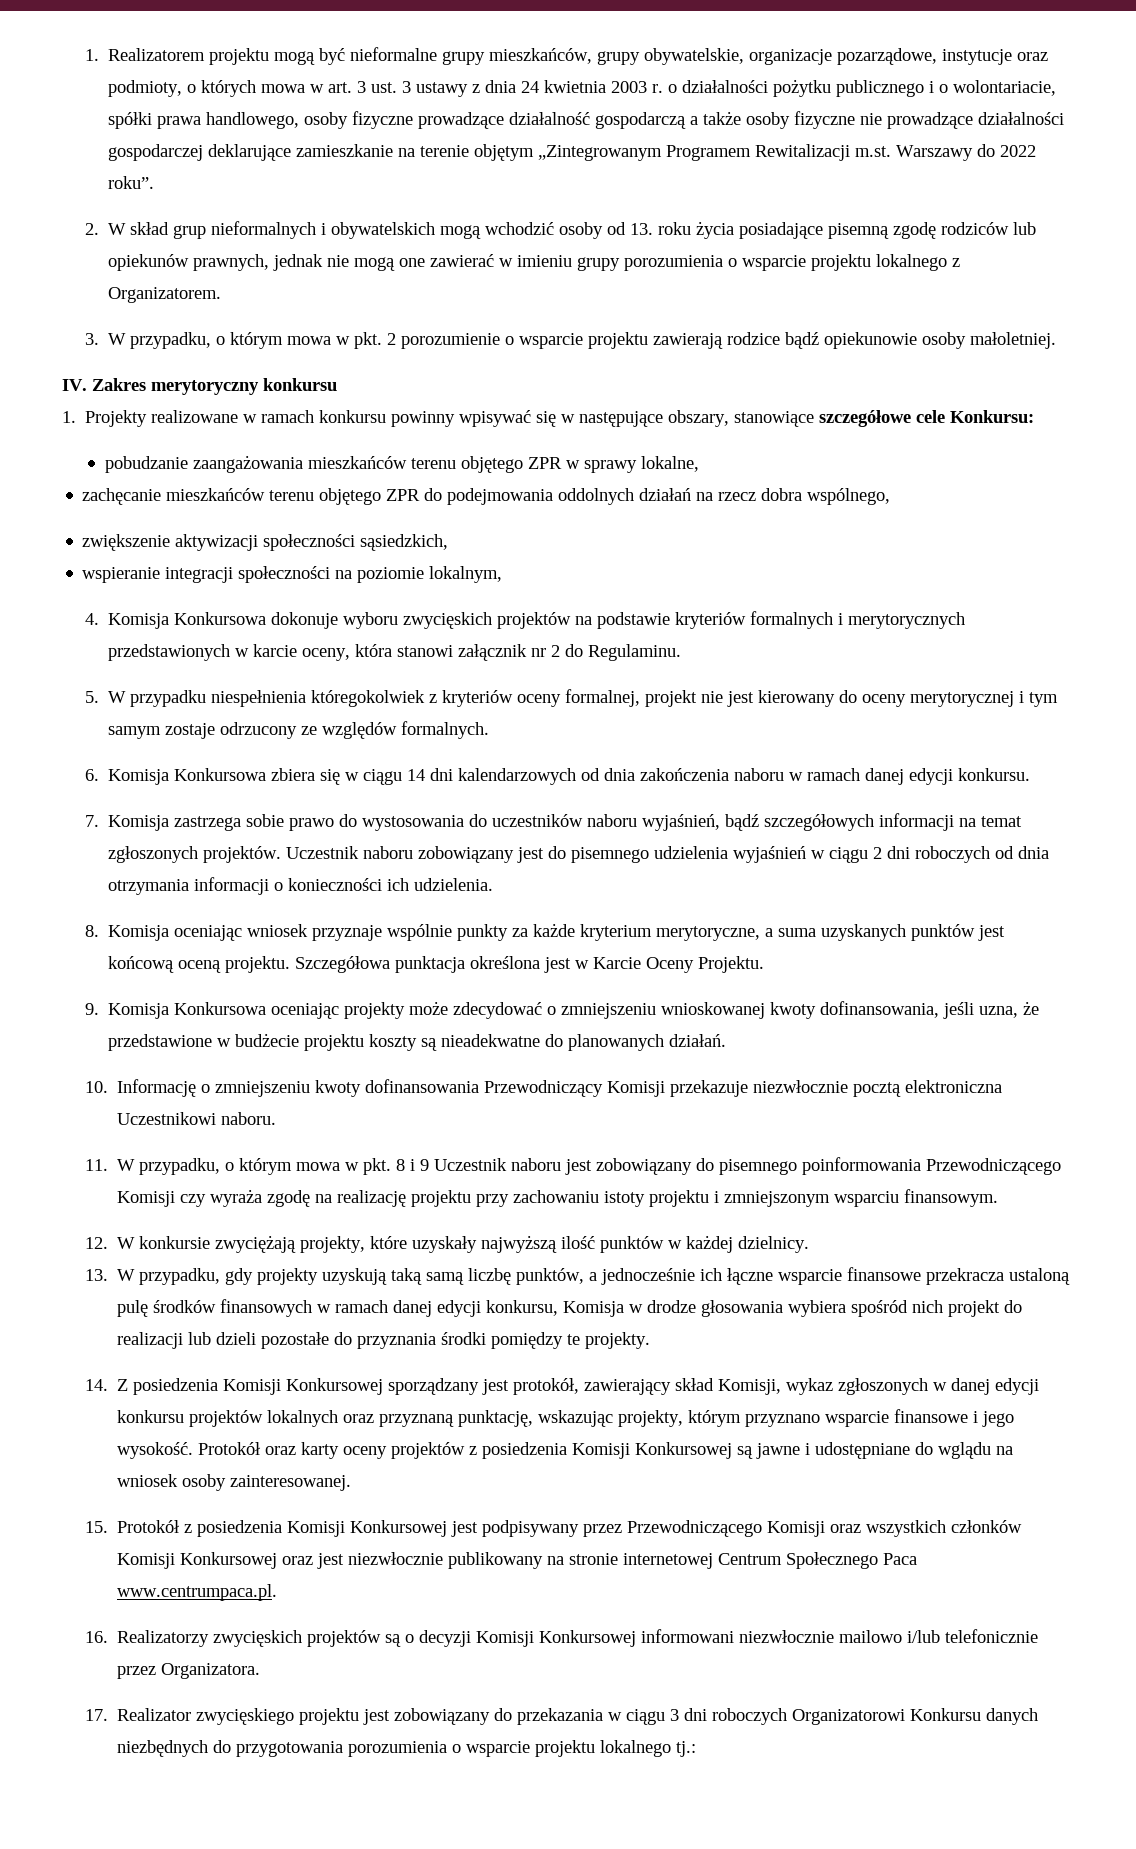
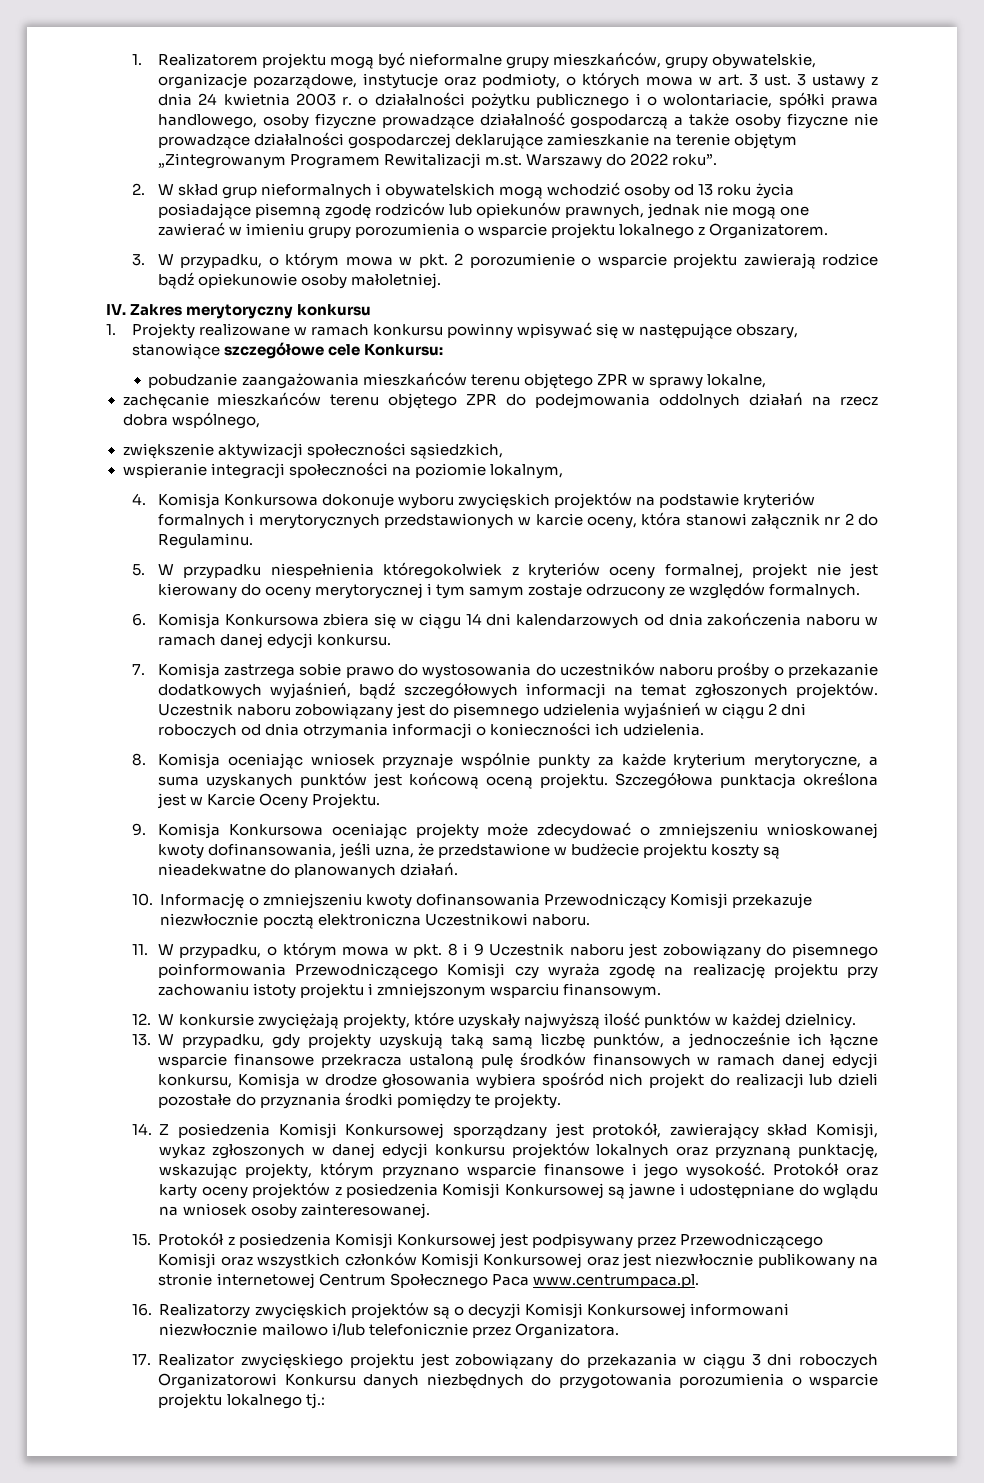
- 2. W skład grup nieformalnych i obywatelskich mogą wchodzić osoby od 13. roku życia posiadające pisemną zgodę rodziców lub opiekunów prawnych, jednak nie mogą one zawierać w imieniu grupy porozumienia o wsparcie projektu lokalnego z Organizatorem.
+ 2. W skład grup nieformalnych i obywatelskich mogą wchodzić osoby od 13 roku życia posiadające pisemną zgodę rodziców lub opiekunów prawnych, jednak nie mogą one zawierać w imieniu grupy porozumienia o wsparcie projektu lokalnego z Organizatorem.
- 7. Komisja zastrzega sobie prawo do wystosowania do uczestników naboru wyjaśnień, bądź szczegółowych informacji na temat zgłoszonych projektów.
+ 7. Komisja zastrzega sobie prawo do wystosowania do uczestników naboru prośby o przekazanie dodatkowych wyjaśnień, bądź szczegółowych informacji na temat zgłoszonych projektów.

